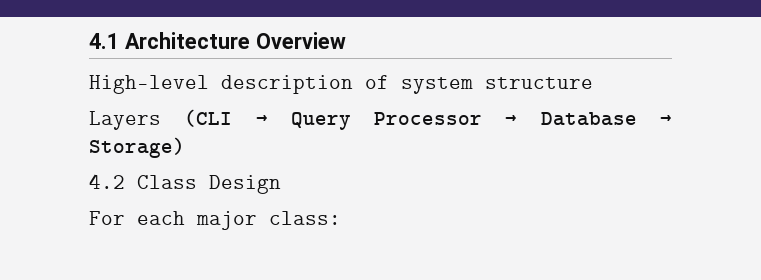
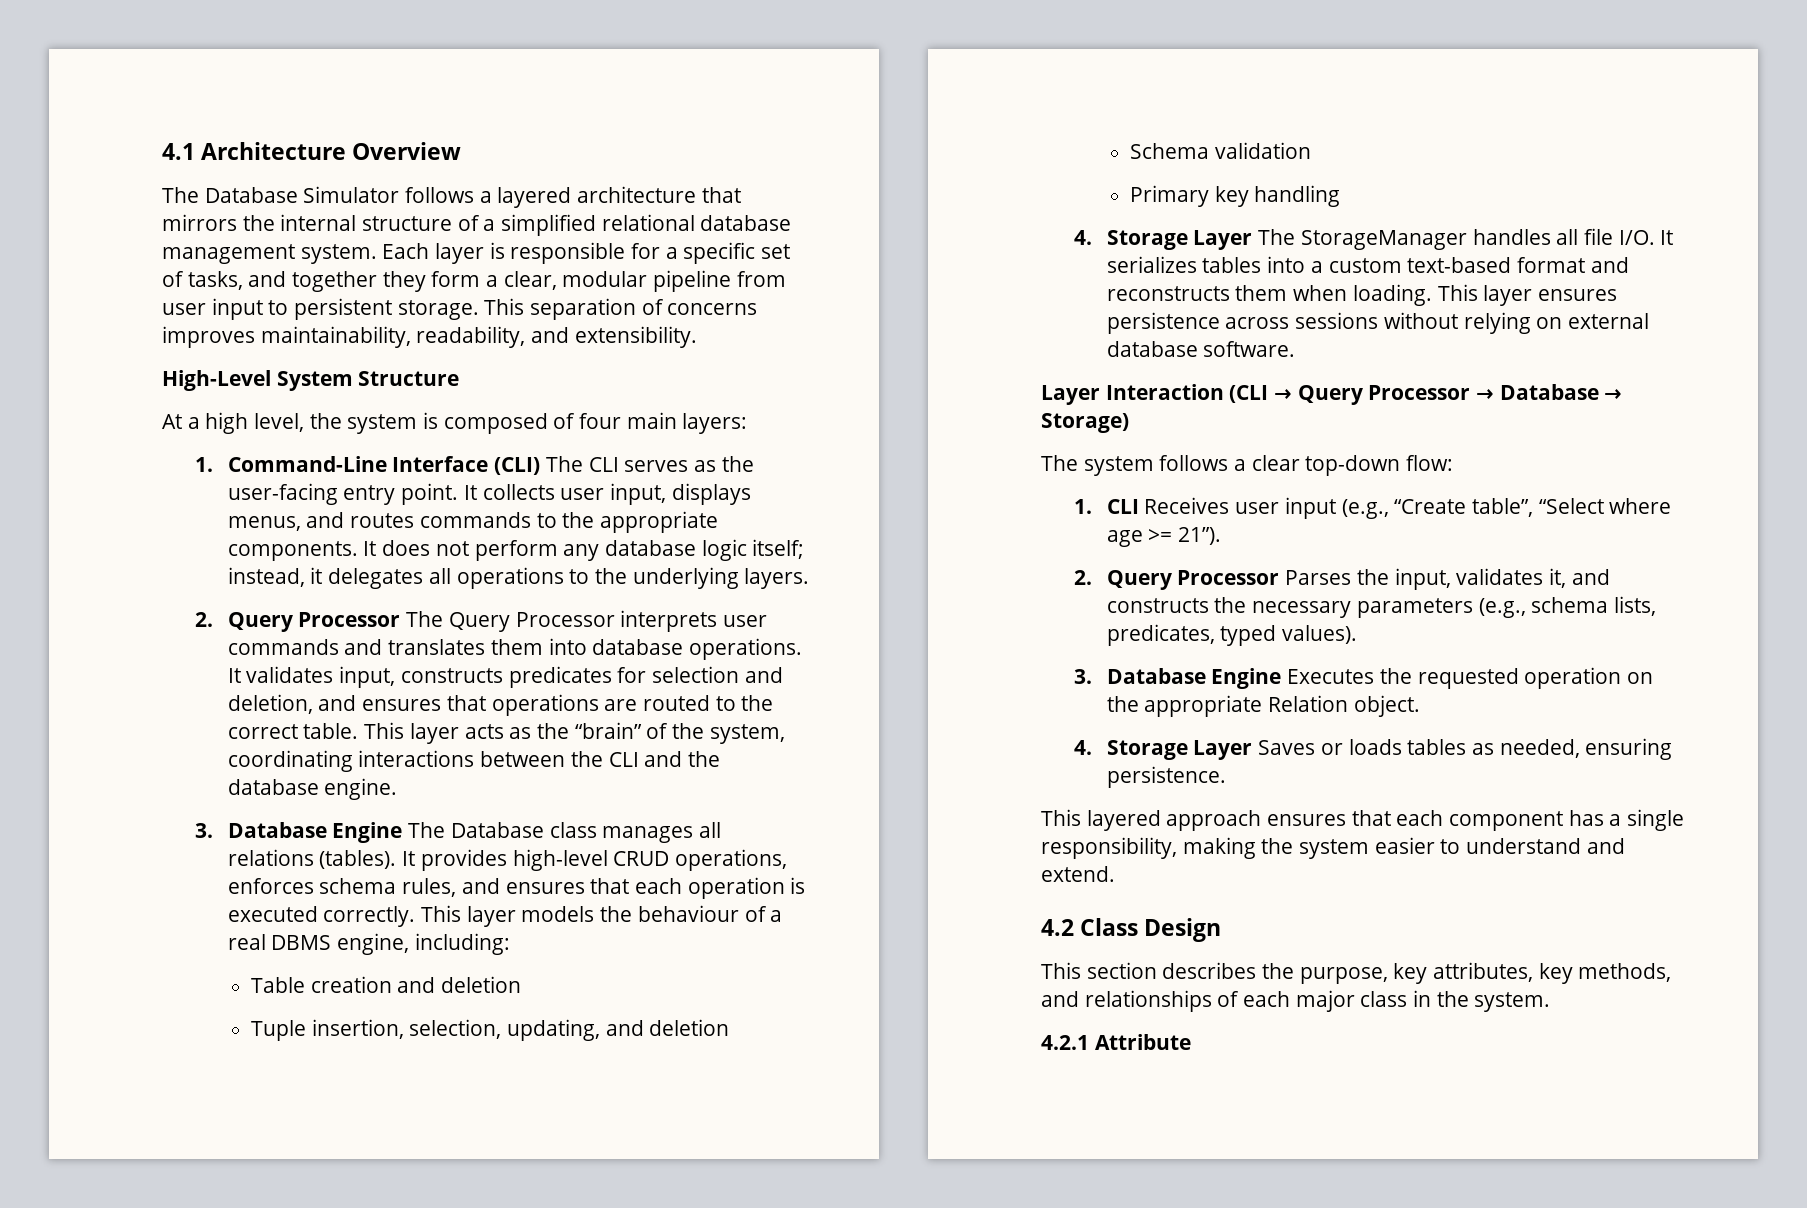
- High-level description of system structure
- Layers (CLI → Query Processor → Database → Storage)
+ The Database Simulator follows a layered architecture that mirrors the internal structure of a simplified relational database management system. Each layer is responsible for a specific set of tasks, and together they form a clear, modular pipeline from user input to persistent storage. This separation of concerns improves maintainability, readability, and extensibility.
+ High-Level System Structure
+ At a high level, the system is composed of four main layers:
+ 1. Command-Line Interface (CLI) The CLI serves as the user-facing entry point. It collects user input, displays menus, and routes commands to the appropriate components. It does not perform any database logic itself; instead, it delegates all operations to the underlying layers.
+ 2. Query Processor The Query Processor interprets user commands and translates them into database operations. It validates input, constructs predicates for selection and deletion, and ensures that operations are routed to the correct table. This layer acts as the “brain” of the system, coordinating interactions between the CLI and the database engine.
+ 3. Database Engine The Database class manages all relations (tables). It provides high-level CRUD operations, enforces schema rules, and ensures that each operation is executed correctly. This layer models the behaviour of a real DBMS engine, including:
+ Table creation and deletion
+ Tuple insertion, selection, updating, and deletion
+ Schema validation
+ Primary key handling
+ 4. Storage Layer The StorageManager handles all file I/O. It serializes tables into a custom text-based format and reconstructs them when loading. This layer ensures persistence across sessions without relying on external database software.
+ Layer Interaction (CLI → Query Processor → Database → Storage)
+ The system follows a clear top-down flow:
+ 1. CLI Receives user input (e.g., “Create table”, “Select where age >= 21”).
+ 2. Query Processor Parses the input, validates it, and constructs the necessary parameters (e.g., schema lists, predicates, typed values).
+ 3. Database Engine Executes the requested operation on the appropriate Relation object.
+ 4. Storage Layer Saves or loads tables as needed, ensuring persistence.
+ This layered approach ensures that each component has a single responsibility, making the system easier to understand and extend.
  4.2 Class Design
- For each major class:
+ This section describes the purpose, key attributes, key methods, and relationships of each major class in the system.
+ 4.2.1 Attribute

